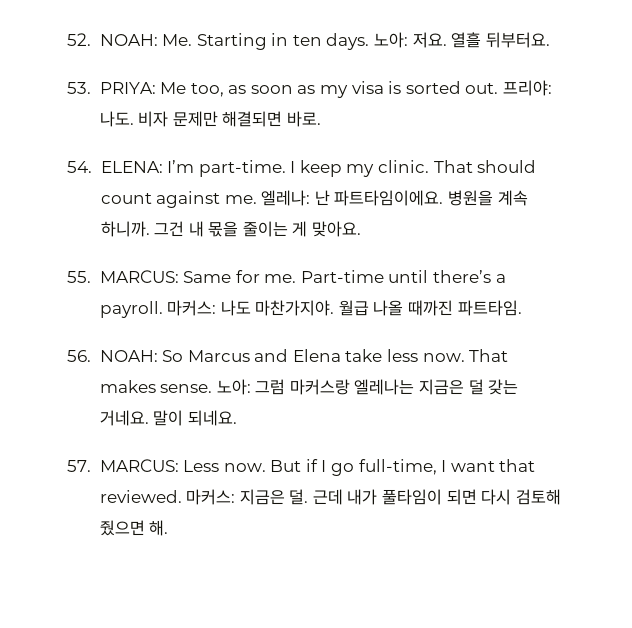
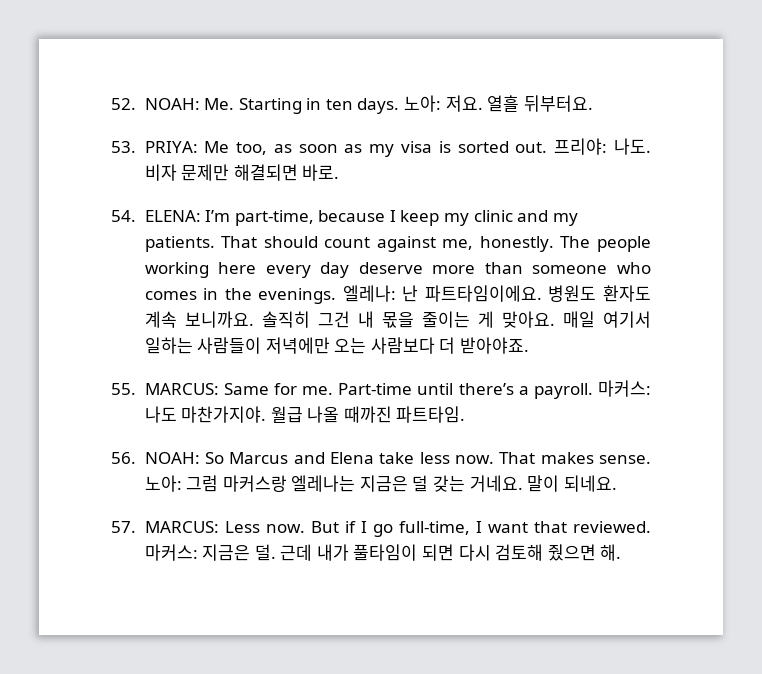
- 54. ELENA: I’m part-time. I keep my clinic. That should count against me. 엘레나: 난 파트타임이에요. 병원을 계속 하니까. 그건 내 몫을 줄이는 게 맞아요.
+ 54. ELENA: I’m part-time, because I keep my clinic and my patients. That should count against me, honestly. The people working here every day deserve more than someone who comes in the evenings. 엘레나: 난 파트타임이에요. 병원도 환자도 계속 보니까요. 솔직히 그건 내 몫을 줄이는 게 맞아요. 매일 여기서 일하는 사람들이 저녁에만 오는 사람보다 더 받아야죠.

